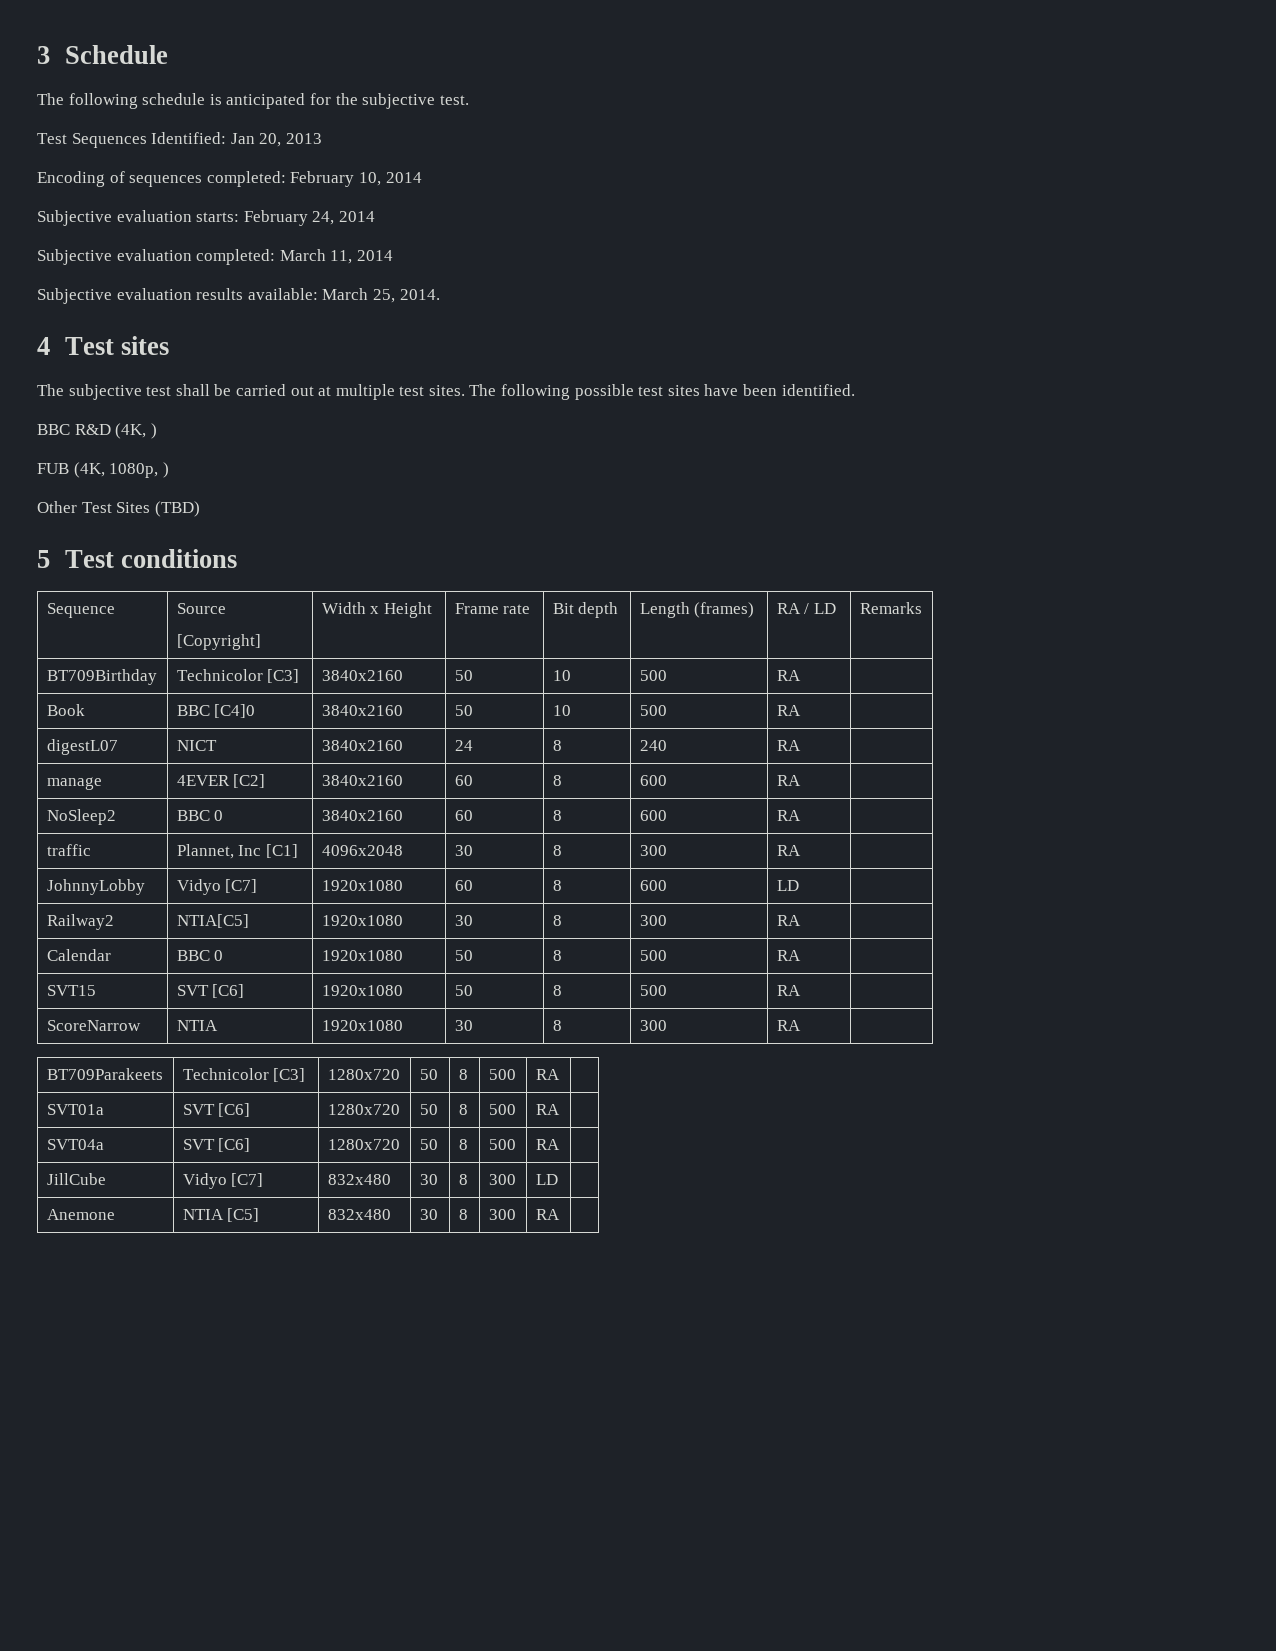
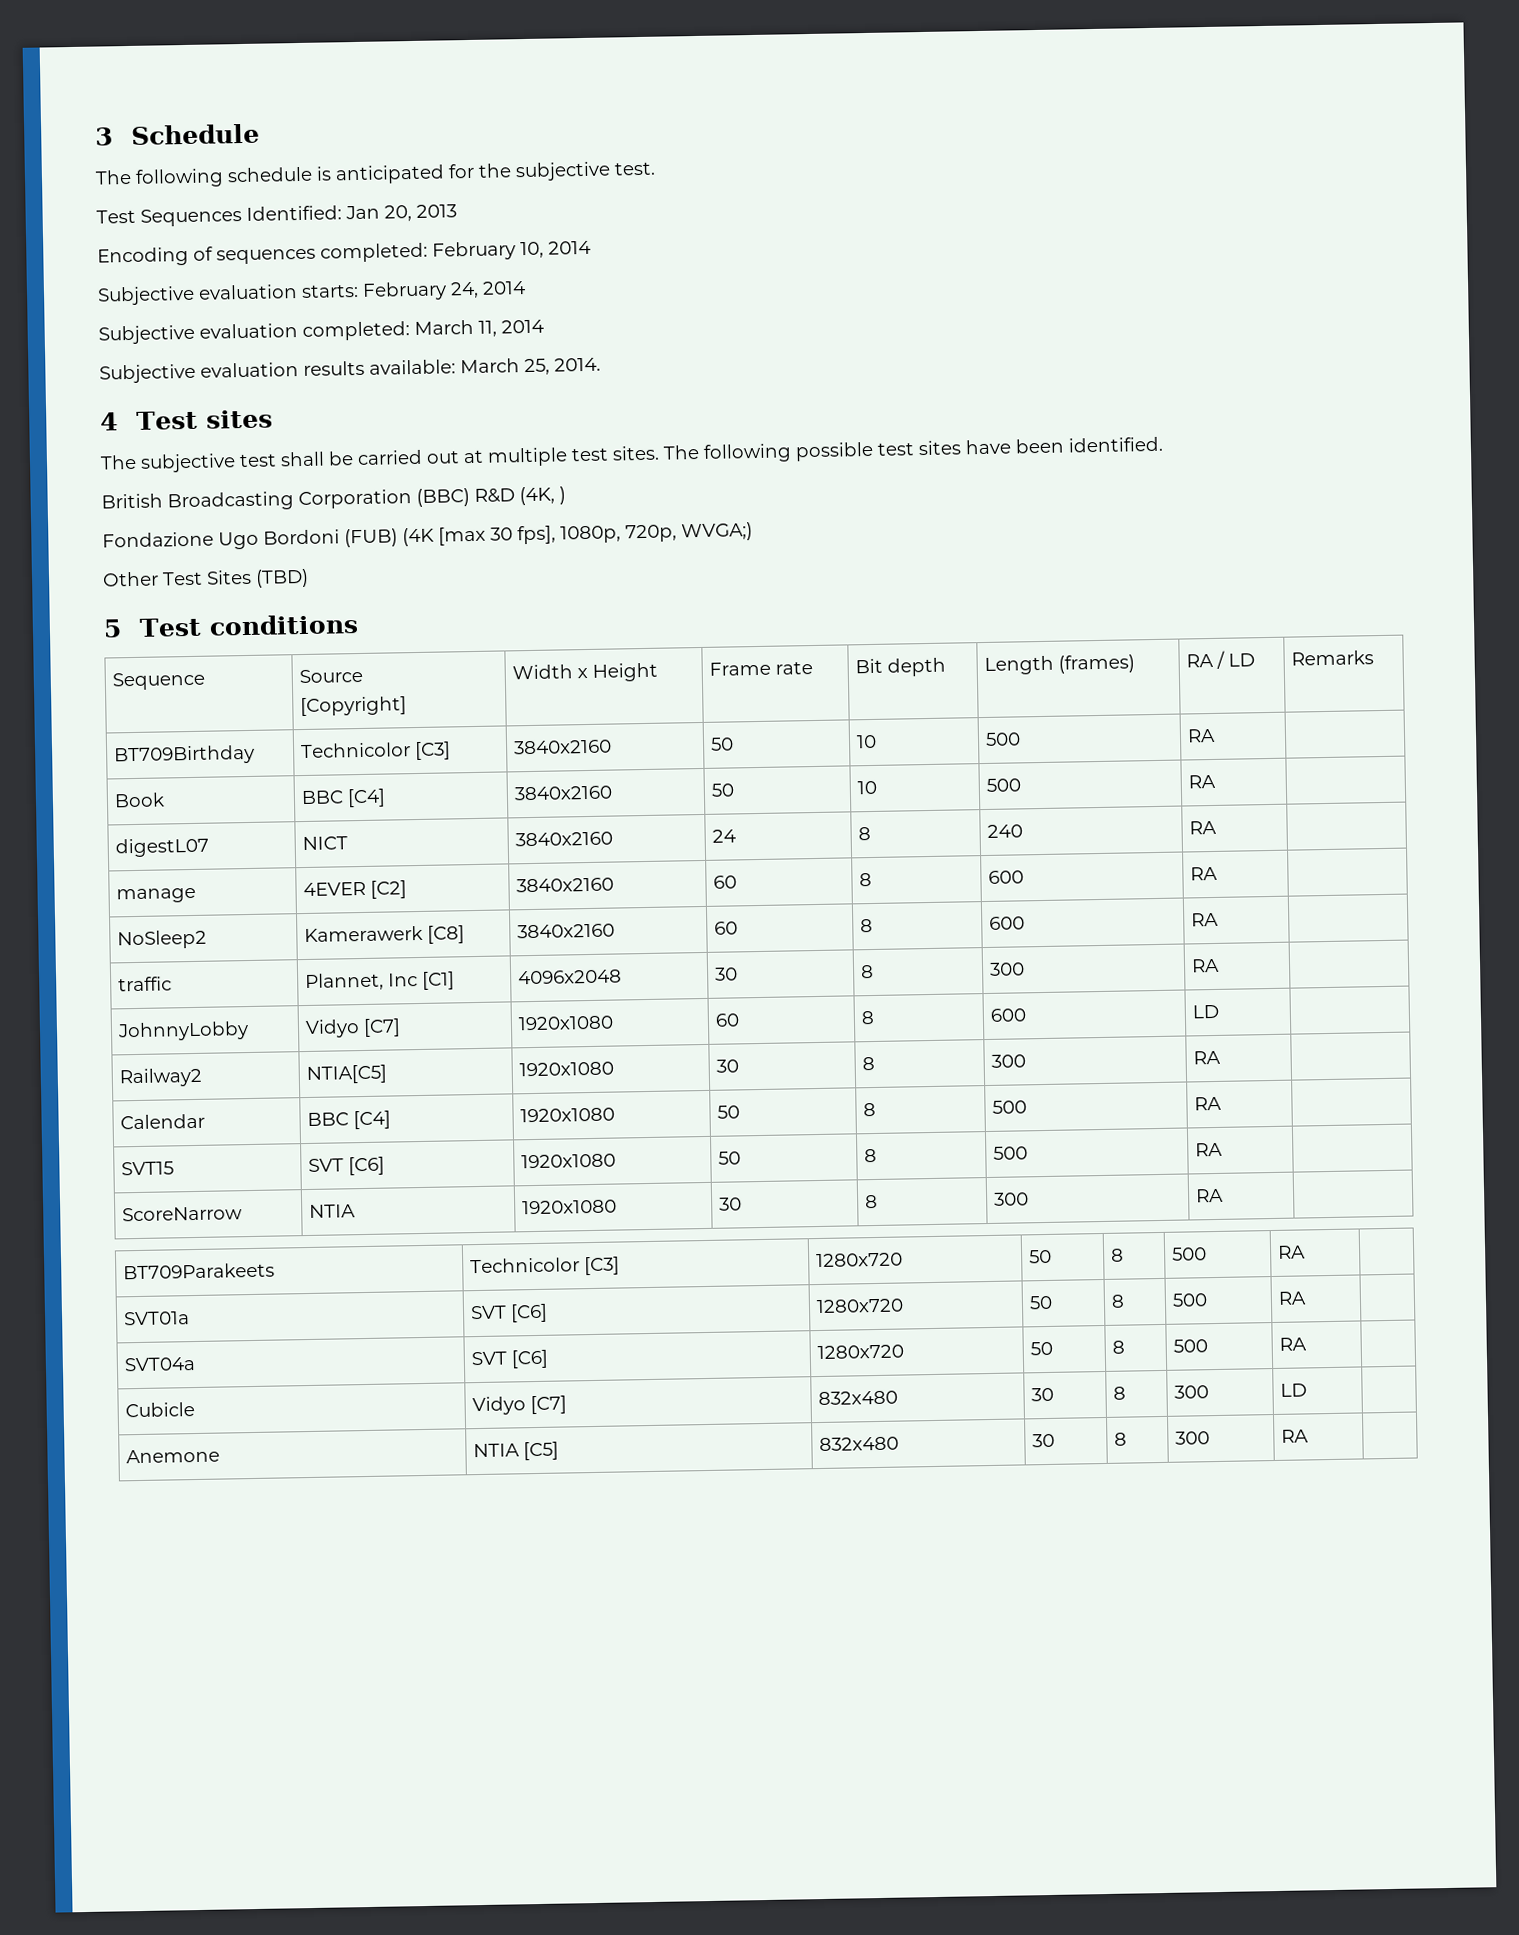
- BBC R&D (4K, )
+ British Broadcasting Corporation (BBC) R&D (4K, )
- FUB (4K, 1080p, )
+ Fondazione Ugo Bordoni (FUB) (4K [max 30 fps], 1080p, 720p, WVGA;)
- Book | BBC [C4]0 | 3840x2160 | 50 | 10 | 500 | RA |
+ Book | BBC [C4] | 3840x2160 | 50 | 10 | 500 | RA |
- NoSleep2 | BBC 0 | 3840x2160 | 60 | 8 | 600 | RA |
+ NoSleep2 | Kamerawerk [C8] | 3840x2160 | 60 | 8 | 600 | RA |
- Calendar | BBC 0 | 1920x1080 | 50 | 8 | 500 | RA |
+ Calendar | BBC [C4] | 1920x1080 | 50 | 8 | 500 | RA |
- JillCube | Vidyo [C7] | 832x480 | 30 | 8 | 300 | LD |
+ Cubicle | Vidyo [C7] | 832x480 | 30 | 8 | 300 | LD |

